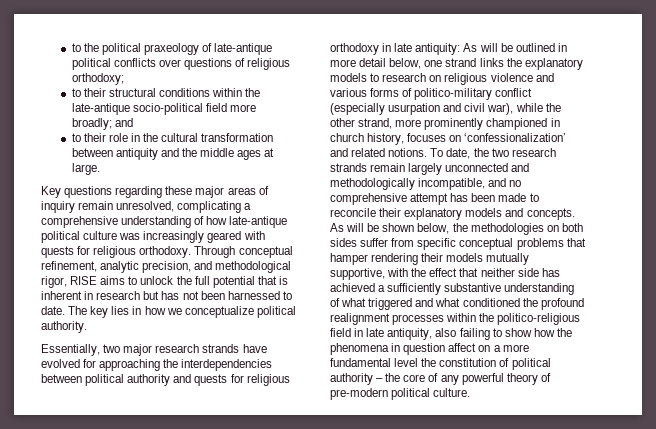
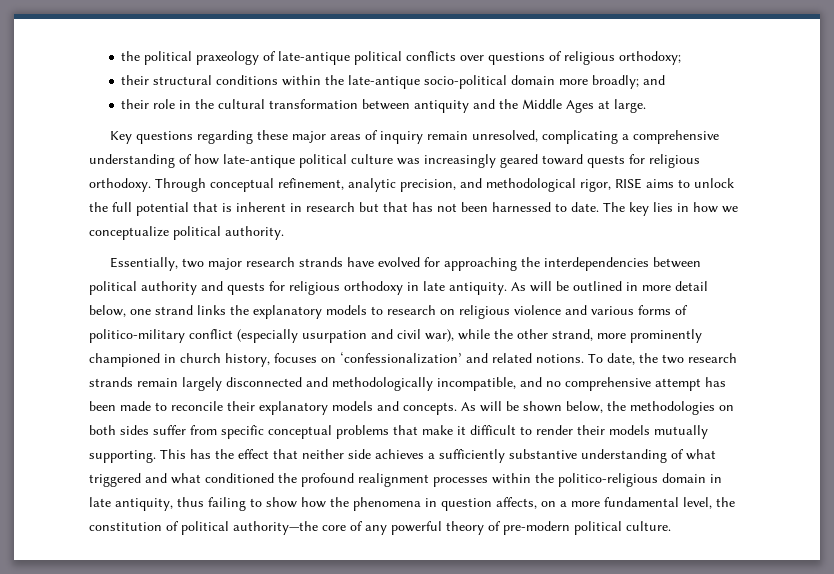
- to the political praxeology of late-antique political conflicts over questions of religious orthodoxy;
+ the political praxeology of late-antique political conflicts over questions of religious orthodoxy;
- to their structural conditions within the late-antique socio-political field more broadly; and
+ their structural conditions within the late-antique socio-political domain more broadly; and
- to their role in the cultural transformation between antiquity and the middle ages at large.
+ their role in the cultural transformation between antiquity and the Middle Ages at large.
- Key questions regarding these major areas of inquiry remain unresolved, complicating a comprehensive understanding of how late-antique political culture was increasingly geared with quests for religious orthodoxy.
+ Key questions regarding these major areas of inquiry remain unresolved, complicating a comprehensive understanding of how late-antique political culture was increasingly geared toward quests for religious orthodoxy.
- Through conceptual refinement, analytic precision, and methodological rigor, RISE aims to unlock the full potential that is inherent in research but has not been harnessed to date.
+ Through conceptual refinement, analytic precision, and methodological rigor, RISE aims to unlock the full potential that is inherent in research but that has not been harnessed to date.
- Essentially, two major research strands have evolved for approaching the interdependencies between political authority and quests for religious orthodoxy in late antiquity:
+ Essentially, two major research strands have evolved for approaching the interdependencies between political authority and quests for religious orthodoxy in late antiquity.
- To date, the two research strands remain largely unconnected and methodologically incompatible, and no comprehensive attempt has been made to reconcile their explanatory models and concepts.
+ To date, the two research strands remain largely disconnected and methodologically incompatible, and no comprehensive attempt has been made to reconcile their explanatory models and concepts.
- As will be shown below, the methodologies on both sides suffer from specific conceptual problems that hamper rendering their models mutually supportive, with the effect that neither side has achieved a sufficiently substantive understanding of what triggered and what conditioned the profound realignment processes within the politico-religious field in late antiquity, also failing to show how the phenomena in question affect on a more fundamental level the constitution of political authority – the core of any powerful theory of pre-modern political culture.
+ As will be shown below, the methodologies on both sides suffer from specific conceptual problems that make it difficult to render their models mutually supporting. This has the effect that neither side achieves a sufficiently substantive understanding of what triggered and what conditioned the profound realignment processes within the politico-religious domain in late antiquity, thus failing to show how the phenomena in question affects, on a more fundamental level, the constitution of political authority—the core of any powerful theory of pre-modern political culture.

